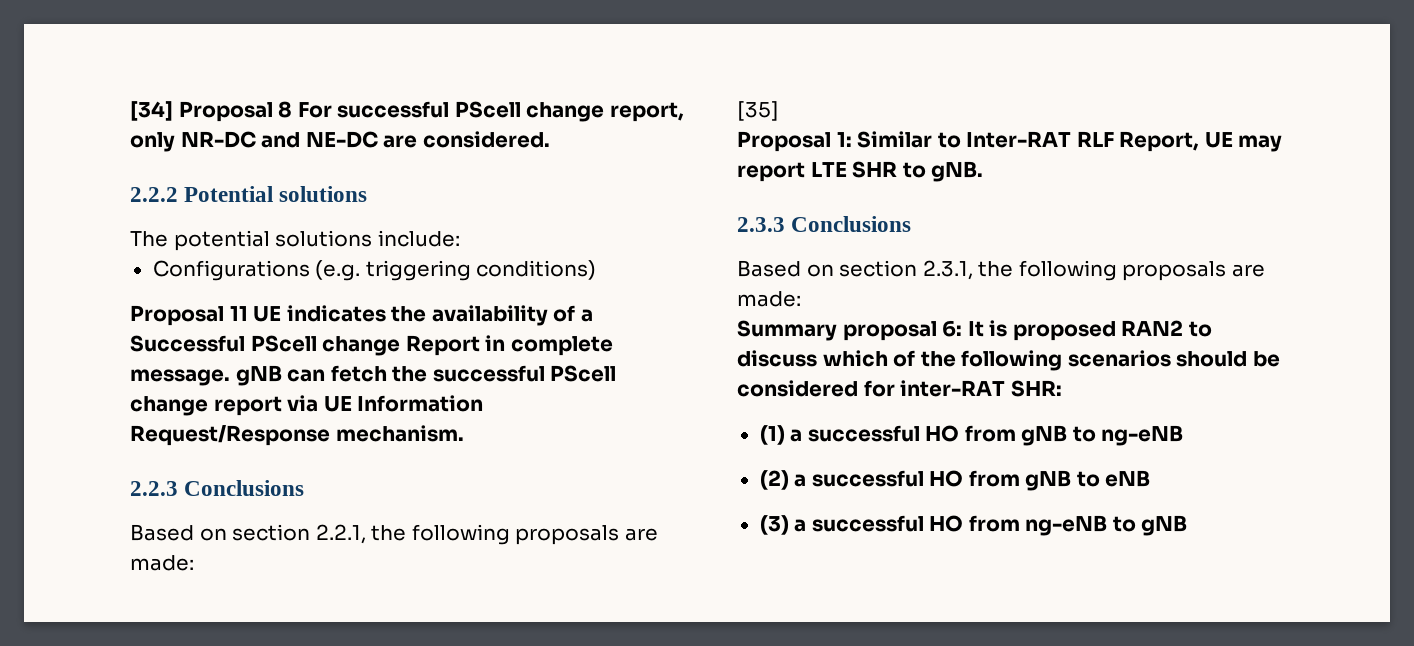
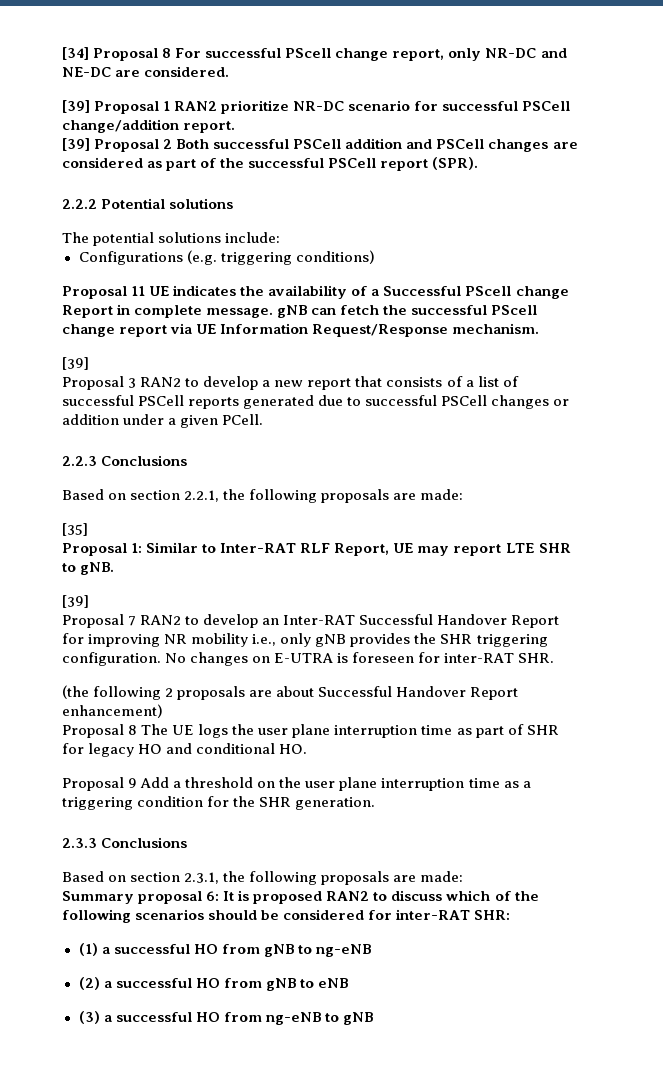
+ [39] Proposal 1 RAN2 prioritize NR-DC scenario for successful PSCell change/addition report.
+ [39] Proposal 2 Both successful PSCell addition and PSCell changes are considered as part of the successful PSCell report (SPR).
  Proposal 11 UE indicates the availability of a Successful PScell change Report in complete message. gNB can fetch the successful PScell change report via UE Information Request/Response mechanism.
+ [39]
+ Proposal 3 RAN2 to develop a new report that consists of a list of successful PSCell reports generated due to successful PSCell changes or addition under a given PCell.
  Proposal 1: Similar to Inter-RAT RLF Report, UE may report LTE SHR to gNB.
+ [39]
+ Proposal 7 RAN2 to develop an Inter-RAT Successful Handover Report for improving NR mobility i.e., only gNB provides the SHR triggering configuration. No changes on E-UTRA is foreseen for inter-RAT SHR.
+ (the following 2 proposals are about Successful Handover Report enhancement)
+ Proposal 8 The UE logs the user plane interruption time as part of SHR for legacy HO and conditional HO.
+ Proposal 9 Add a threshold on the user plane interruption time as a triggering condition for the SHR generation.

